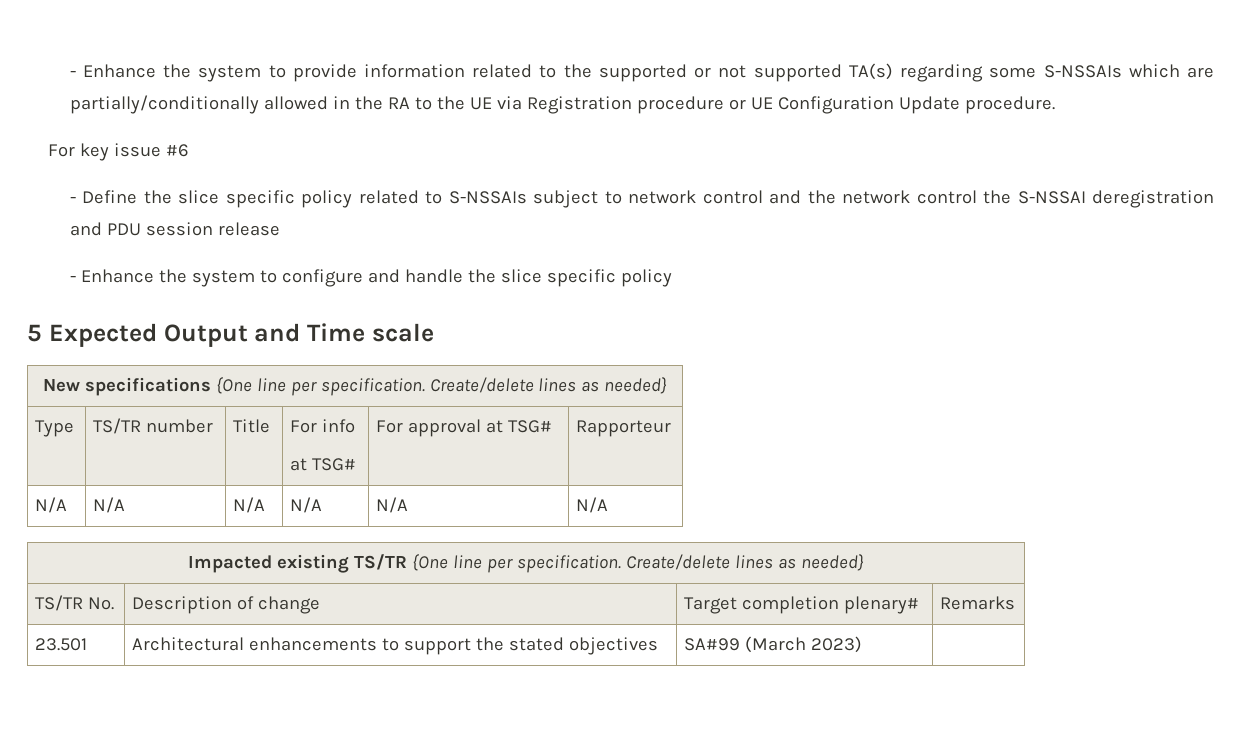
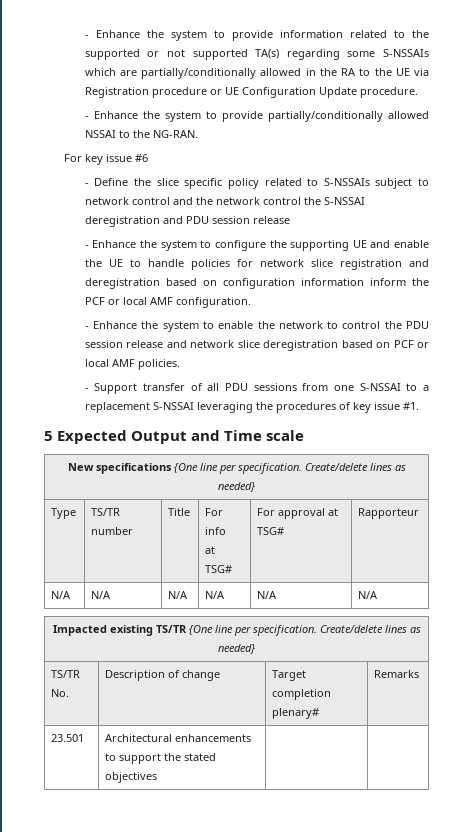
+ - Enhance the system to provide partially/conditionally allowed NSSAI to the NG-RAN.
- - Enhance the system to configure and handle the slice specific policy
+ - Enhance the system to configure the supporting UE and enable the UE to handle policies for network slice registration and deregistration based on configuration information inform the PCF or local AMF configuration.
+ - Enhance the system to enable the network to control the PDU session release and network slice deregistration based on PCF or local AMF policies.
+ - Support transfer of all PDU sessions from one S-NSSAI to a replacement S-NSSAI leveraging the procedures of key issue #1.
- 23.501 | Architectural enhancements to support the stated objectives | SA#99 (March 2023) |
+ 23.501 | Architectural enhancements to support the stated objectives | |

